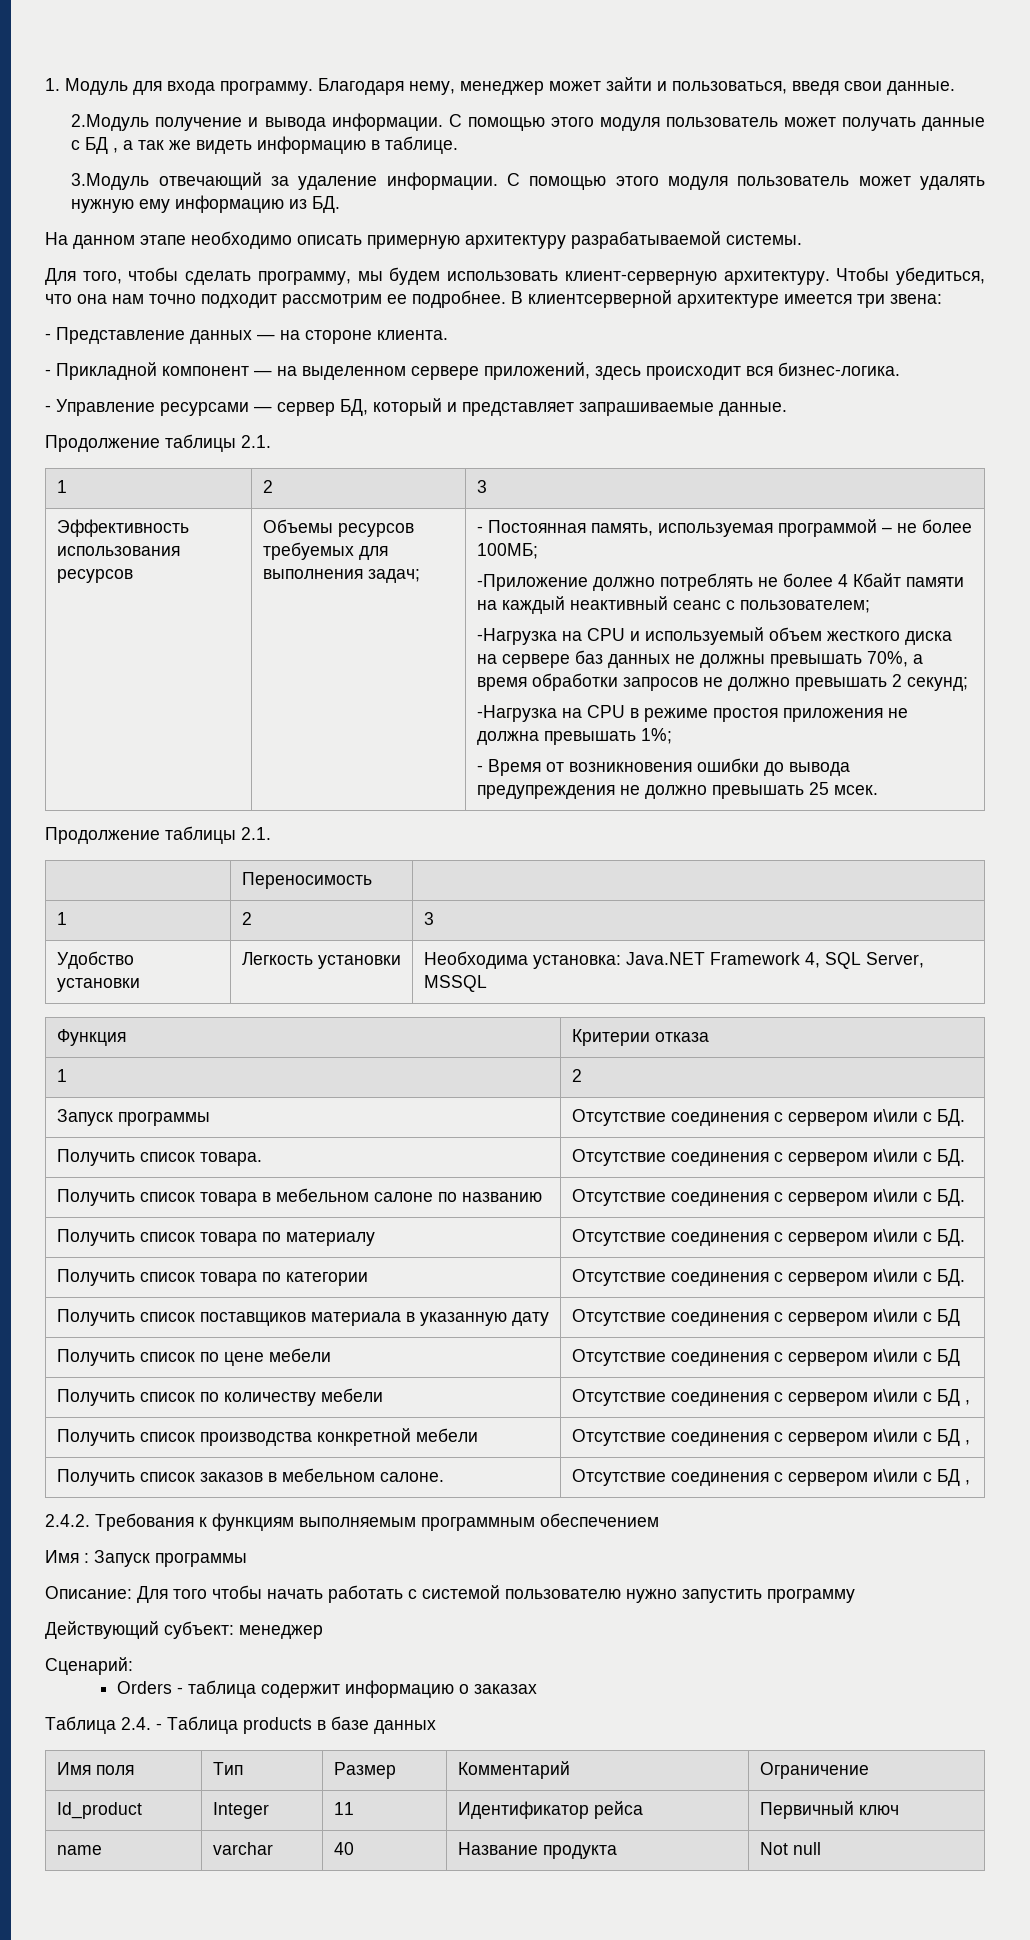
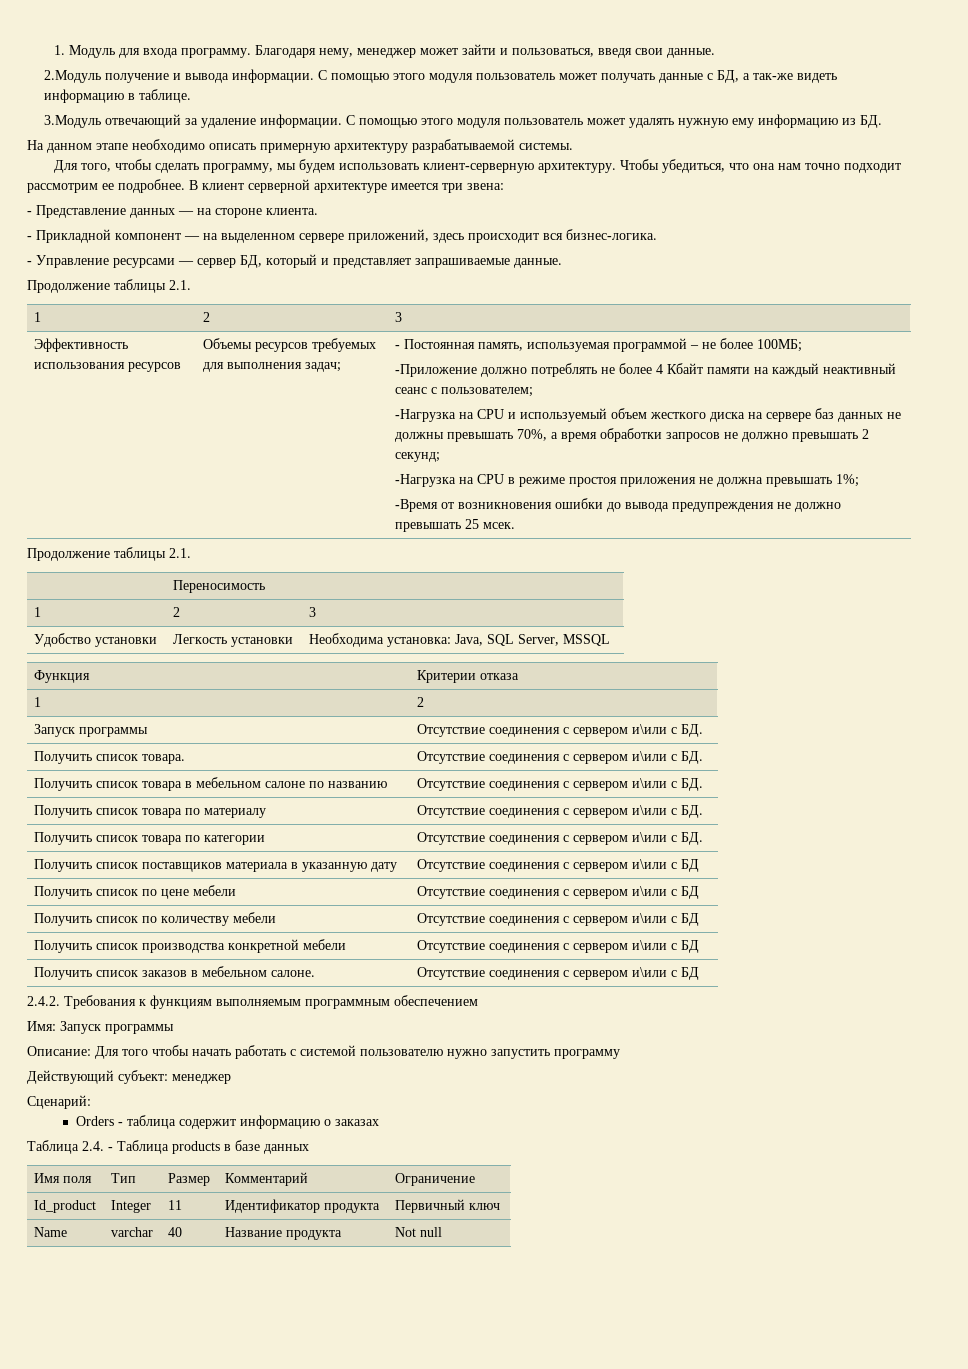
- С помощью этого модуля пользователь может получать данные с БД , а так же видеть информацию в таблице.
+ С помощью этого модуля пользователь может получать данные с БД, а так-же видеть информацию в таблице.
- В клиентсерверной архитектуре имеется три звена:
+ В клиент серверной архитектуре имеется три звена:
- - Время от возникновения ошибки до вывода предупреждения не должно превышать 25 мсек.
+ -Время от возникновения ошибки до вывода предупреждения не должно превышать 25 мсек.
- Удобство установки | Легкость установки | Необходима установка: Java.NET Framework 4, SQL Server, MSSQL
+ Удобство установки | Легкость установки | Необходима установка: Java, SQL Server, MSSQL
- Получить список по количеству мебели | Отсутствие соединения с сервером и\или с БД ,
+ Получить список по количеству мебели | Отсутствие соединения с сервером и\или с БД
- Получить список производства конкретной мебели | Отсутствие соединения с сервером и\или с БД ,
+ Получить список производства конкретной мебели | Отсутствие соединения с сервером и\или с БД
- Получить список заказов в мебельном салоне. | Отсутствие соединения с сервером и\или с БД ,
+ Получить список заказов в мебельном салоне. | Отсутствие соединения с сервером и\или с БД
- Имя : Запуск программы
+ Имя: Запуск программы
- Id_product | Integer | 11 | Идентификатор рейса | Первичный ключ
+ Id_product | Integer | 11 | Идентификатор продукта | Первичный ключ
- name | varchar | 40 | Название продукта | Not null
+ Name | varchar | 40 | Название продукта | Not null

